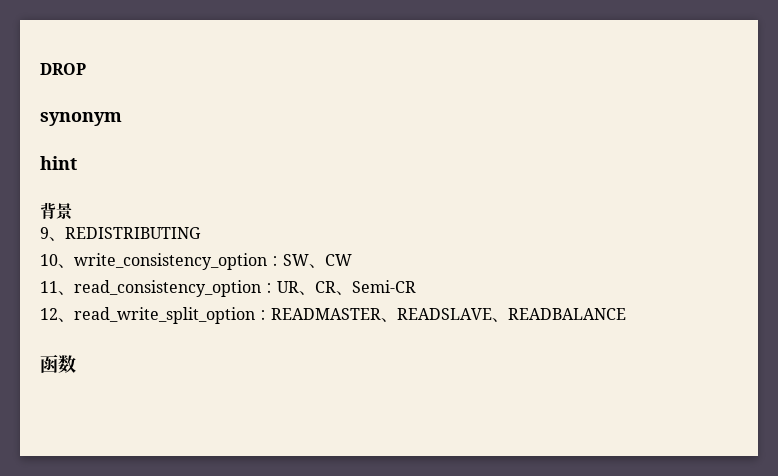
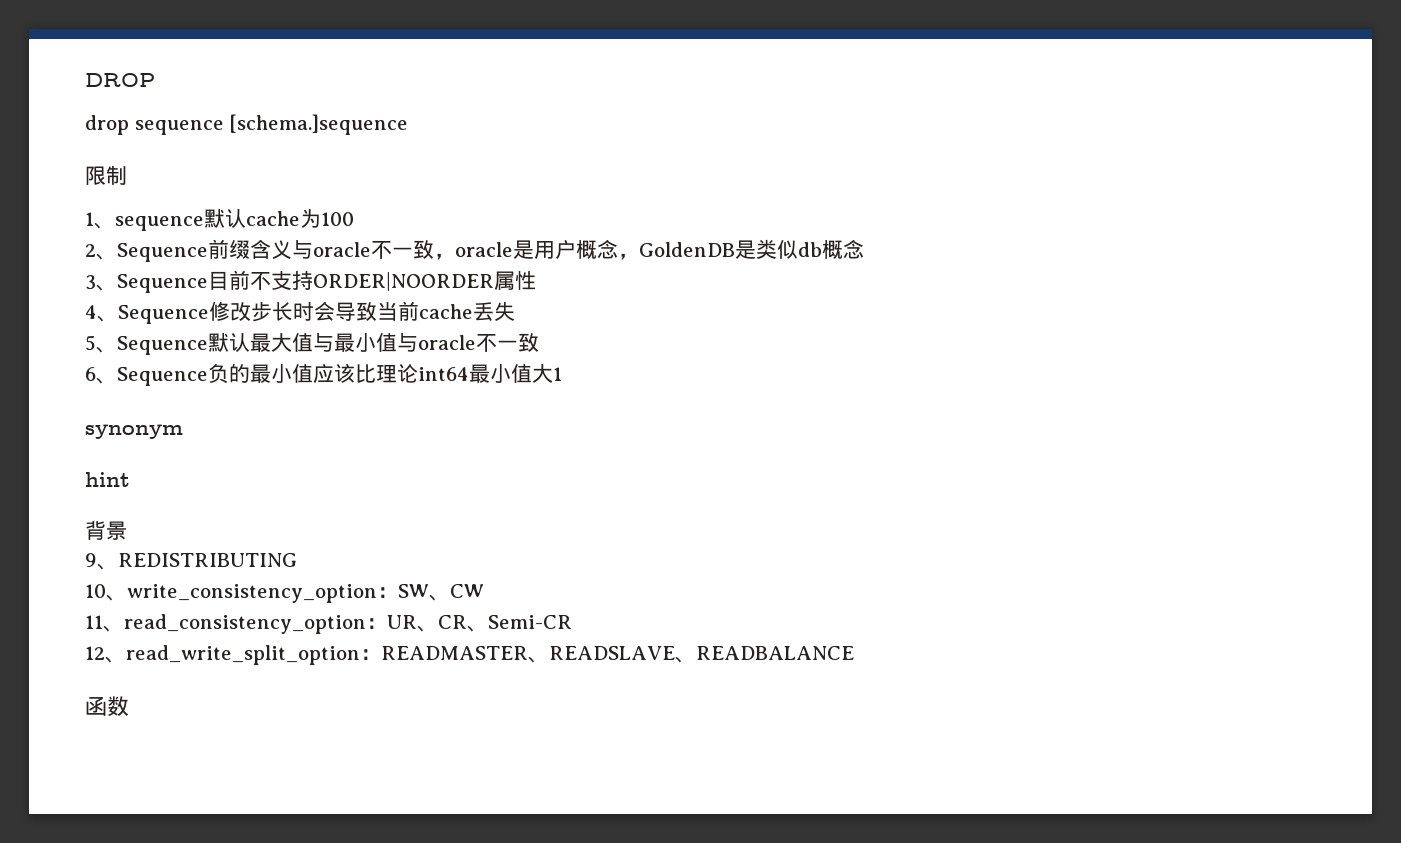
+ drop sequence [schema.]sequence
+ 限制
+ 1、sequence默认cache为100
+ 2、Sequence前缀含义与oracle不一致，oracle是用户概念，GoldenDB是类似db概念
+ 3、Sequence目前不支持ORDER|NOORDER属性
+ 4、Sequence修改步长时会导致当前cache丢失
+ 5、Sequence默认最大值与最小值与oracle不一致
+ 6、Sequence负的最小值应该比理论int64最小值大1

